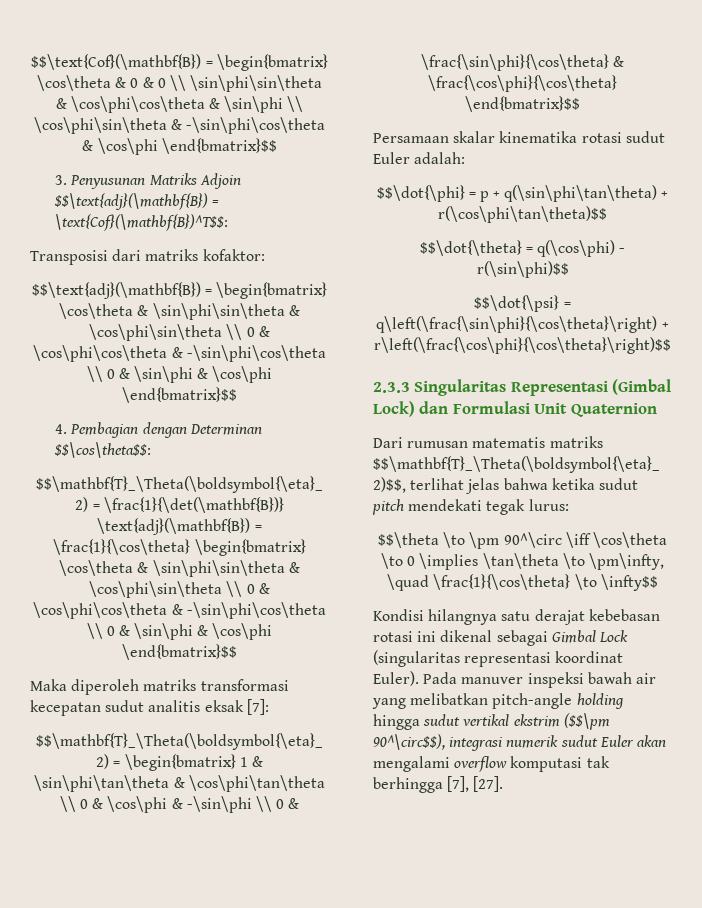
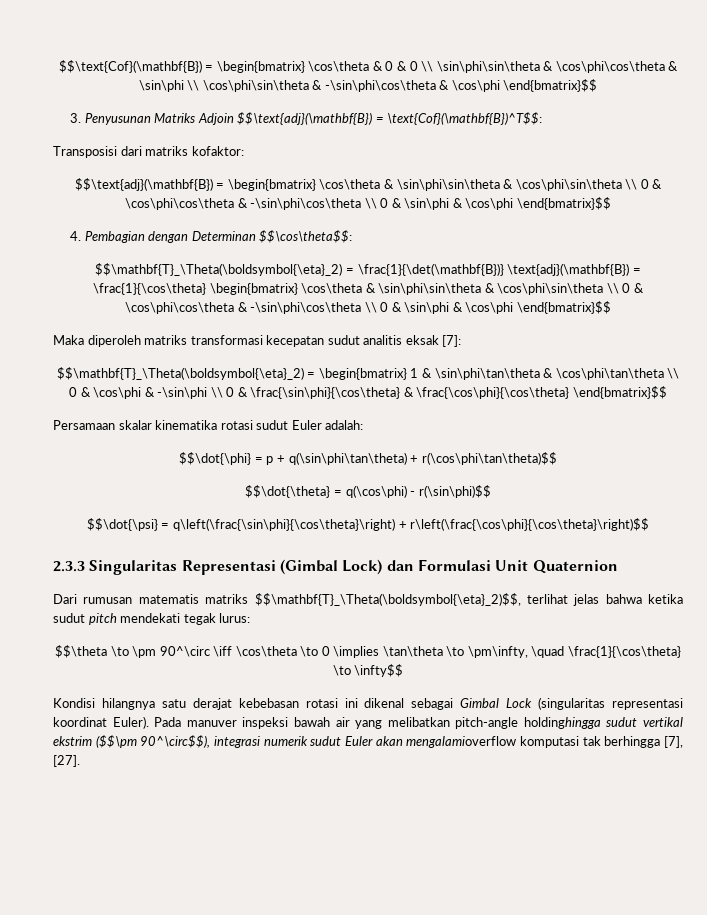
- Pada manuver inspeksi bawah air yang melibatkan pitch-angle holding hingga sudut vertikal ekstrim ($$\pm 90^\circ$$), integrasi numerik sudut Euler akan mengalami overflow komputasi tak berhingga [7], [27].
+ Pada manuver inspeksi bawah air yang melibatkan pitch-angle holdinghingga sudut vertikal ekstrim ($$\pm 90^\circ$$), integrasi numerik sudut Euler akan mengalamioverflow komputasi tak berhingga [7], [27].

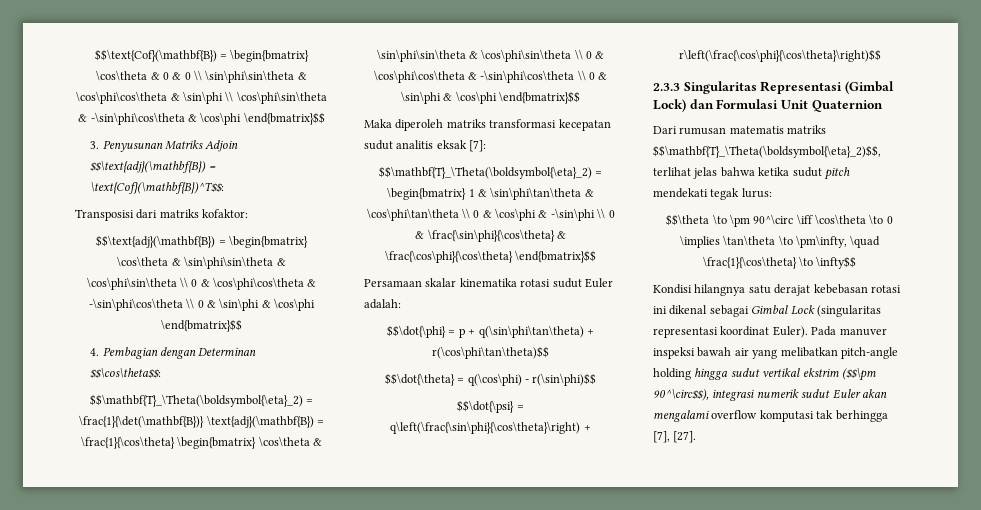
- Pada manuver inspeksi bawah air yang melibatkan pitch-angle holdinghingga sudut vertikal ekstrim ($$\pm 90^\circ$$), integrasi numerik sudut Euler akan mengalamioverflow komputasi tak berhingga [7], [27].
+ Pada manuver inspeksi bawah air yang melibatkan pitch-angle holding hingga sudut vertikal ekstrim ($$\pm 90^\circ$$), integrasi numerik sudut Euler akan mengalami overflow komputasi tak berhingga [7], [27].

